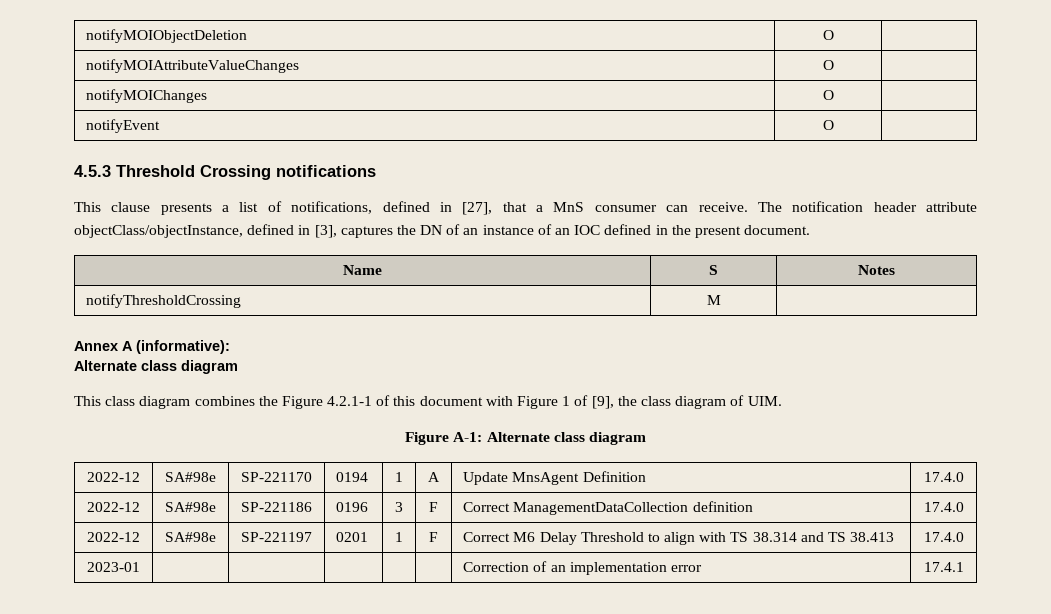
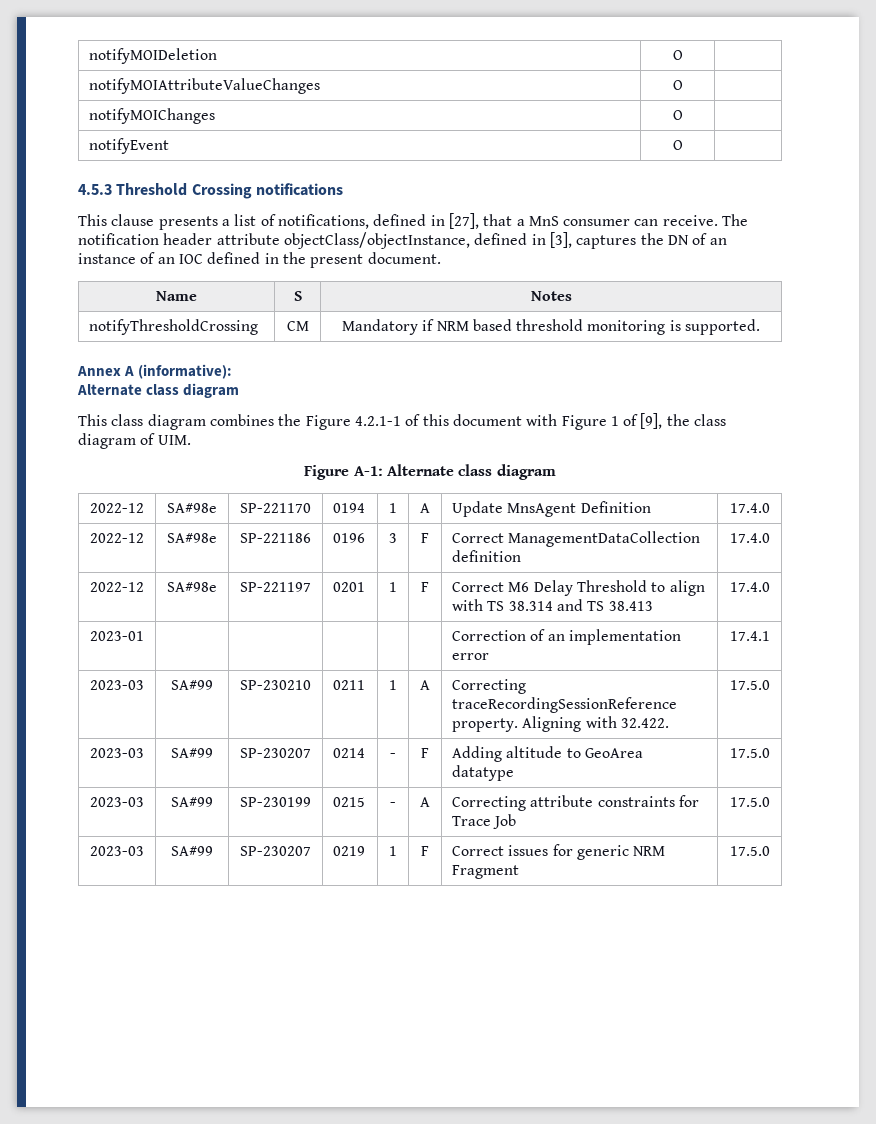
- notifyMOIObjectDeletion | O |
+ notifyMOIDeletion | O |
- notifyThresholdCrossing | M |
+ notifyThresholdCrossing | CM | Mandatory if NRM based threshold monitoring is supported.
+ 2023-03 | SA#99 | SP-230210 | 0211 | 1 | A | Correcting traceRecordingSessionReference property. Aligning with 32.422. | 17.5.0
+ 2023-03 | SA#99 | SP-230207 | 0214 | - | F | Adding altitude to GeoArea datatype | 17.5.0
+ 2023-03 | SA#99 | SP-230199 | 0215 | - | A | Correcting attribute constraints for Trace Job | 17.5.0
+ 2023-03 | SA#99 | SP-230207 | 0219 | 1 | F | Correct issues for generic NRM Fragment | 17.5.0

